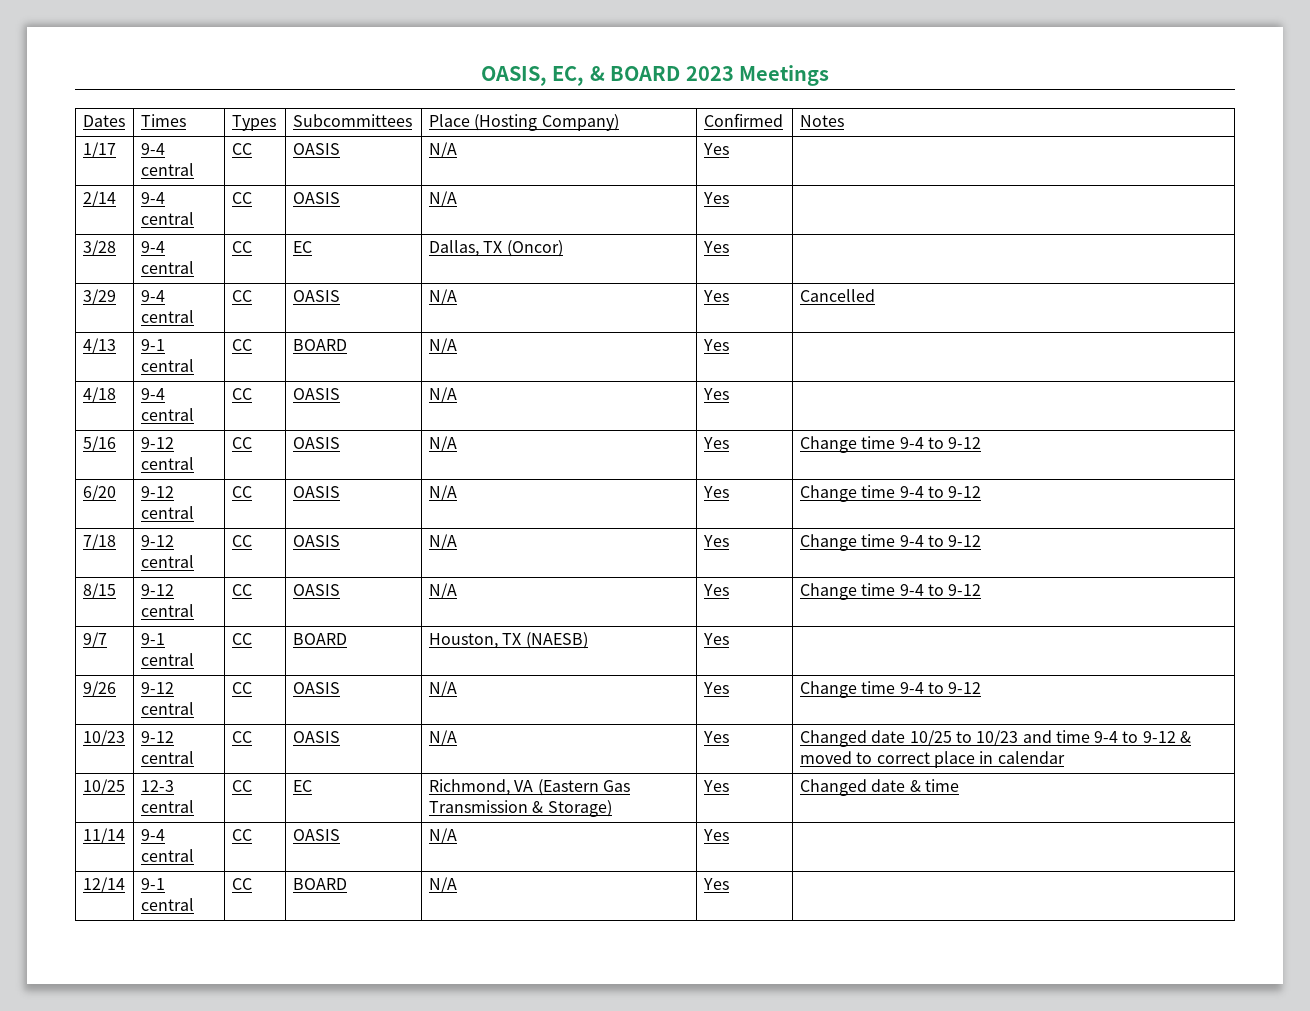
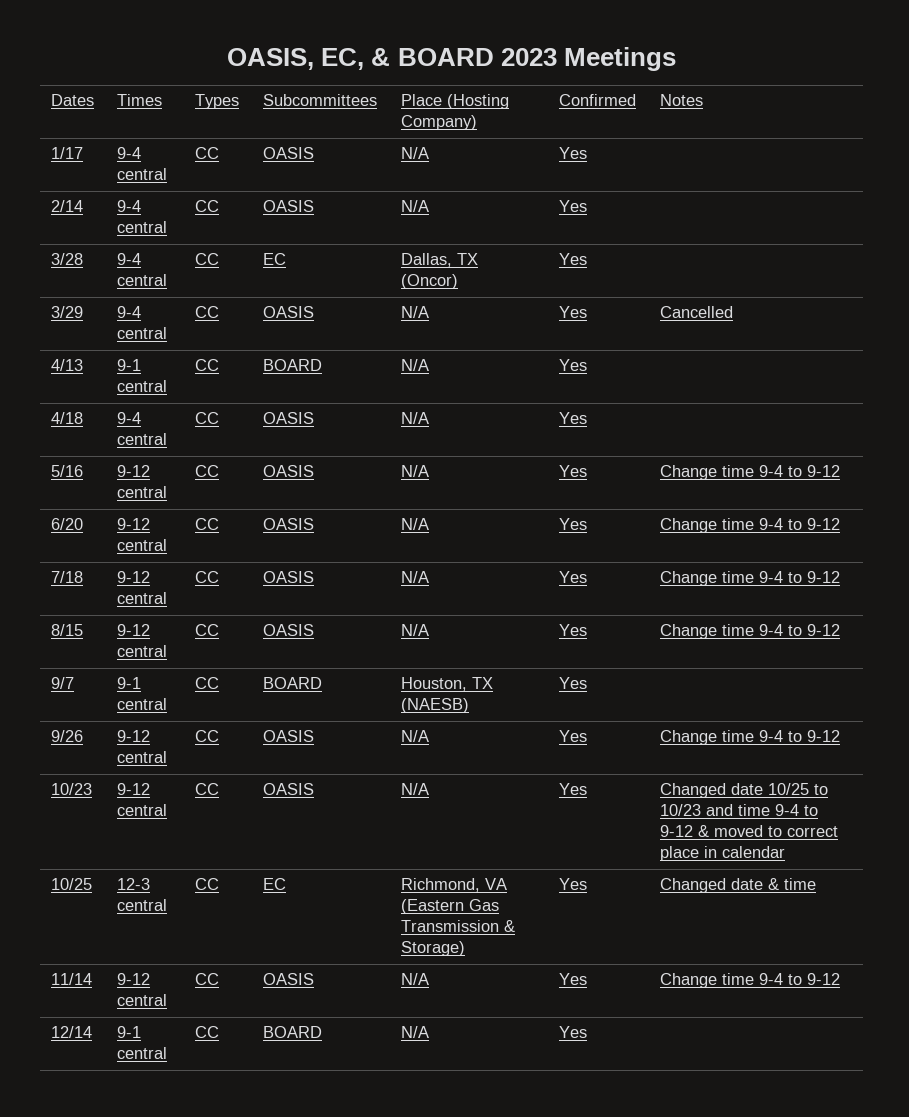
- 11/14 | 9-4 central | CC | OASIS | N/A | Yes |
+ 11/14 | 9-12 central | CC | OASIS | N/A | Yes | Change time 9-4 to 9-12

